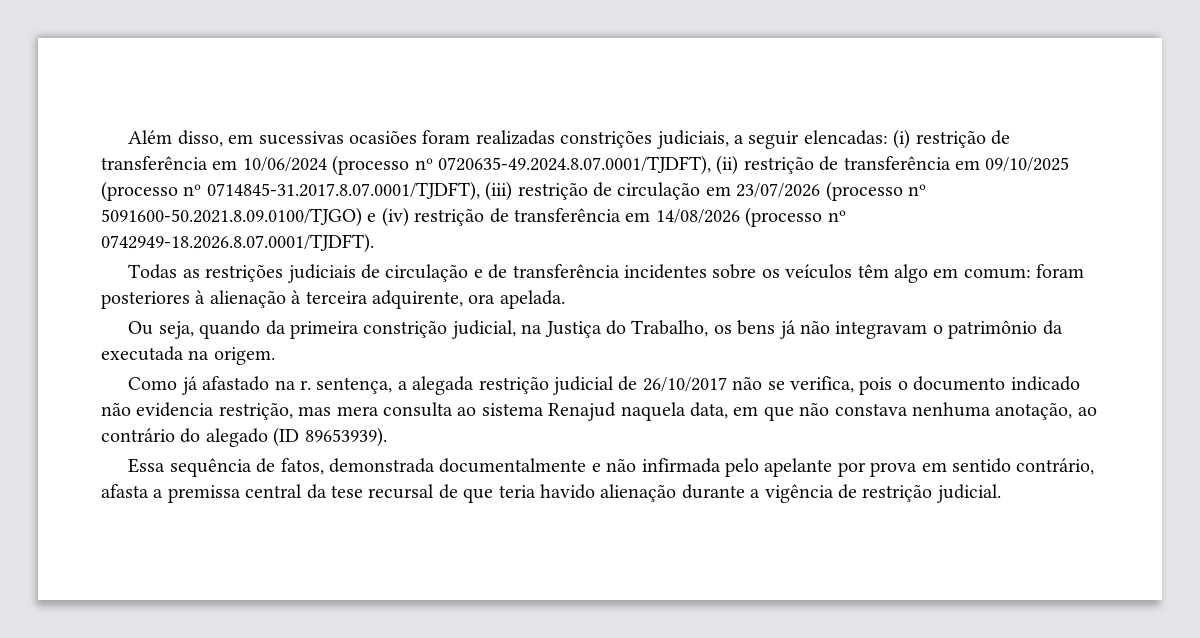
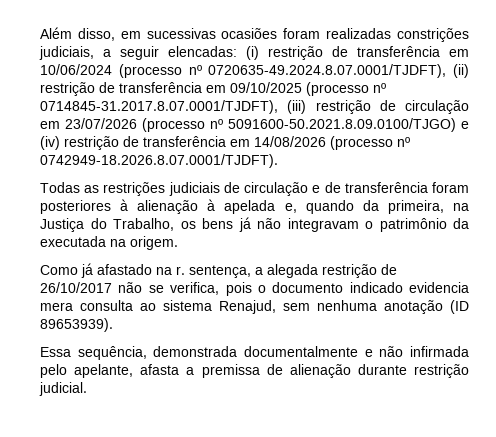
- Todas as restrições judiciais de circulação e de transferência incidentes sobre os veículos têm algo em comum: foram posteriores à alienação à terceira adquirente, ora apelada.
- Ou seja, quando da primeira constrição judicial, na Justiça do Trabalho, os bens já não integravam o patrimônio da executada na origem.
+ Todas as restrições judiciais de circulação e de transferência foram posteriores à alienação à apelada e, quando da primeira, na Justiça do Trabalho, os bens já não integravam o patrimônio da executada na origem.
- Como já afastado na r. sentença, a alegada restrição judicial de 26/10/2017 não se verifica, pois o documento indicado não evidencia restrição, mas mera consulta ao sistema Renajud naquela data, em que não constava nenhuma anotação, ao contrário do alegado (ID 89653939).
+ Como já afastado na r. sentença, a alegada restrição de 26/10/2017 não se verifica, pois o documento indicado evidencia mera consulta ao sistema Renajud, sem nenhuma anotação (ID 89653939).
- Essa sequência de fatos, demonstrada documentalmente e não infirmada pelo apelante por prova em sentido contrário, afasta a premissa central da tese recursal de que teria havido alienação durante a vigência de restrição judicial.
+ Essa sequência, demonstrada documentalmente e não infirmada pelo apelante, afasta a premissa de alienação durante restrição judicial.

